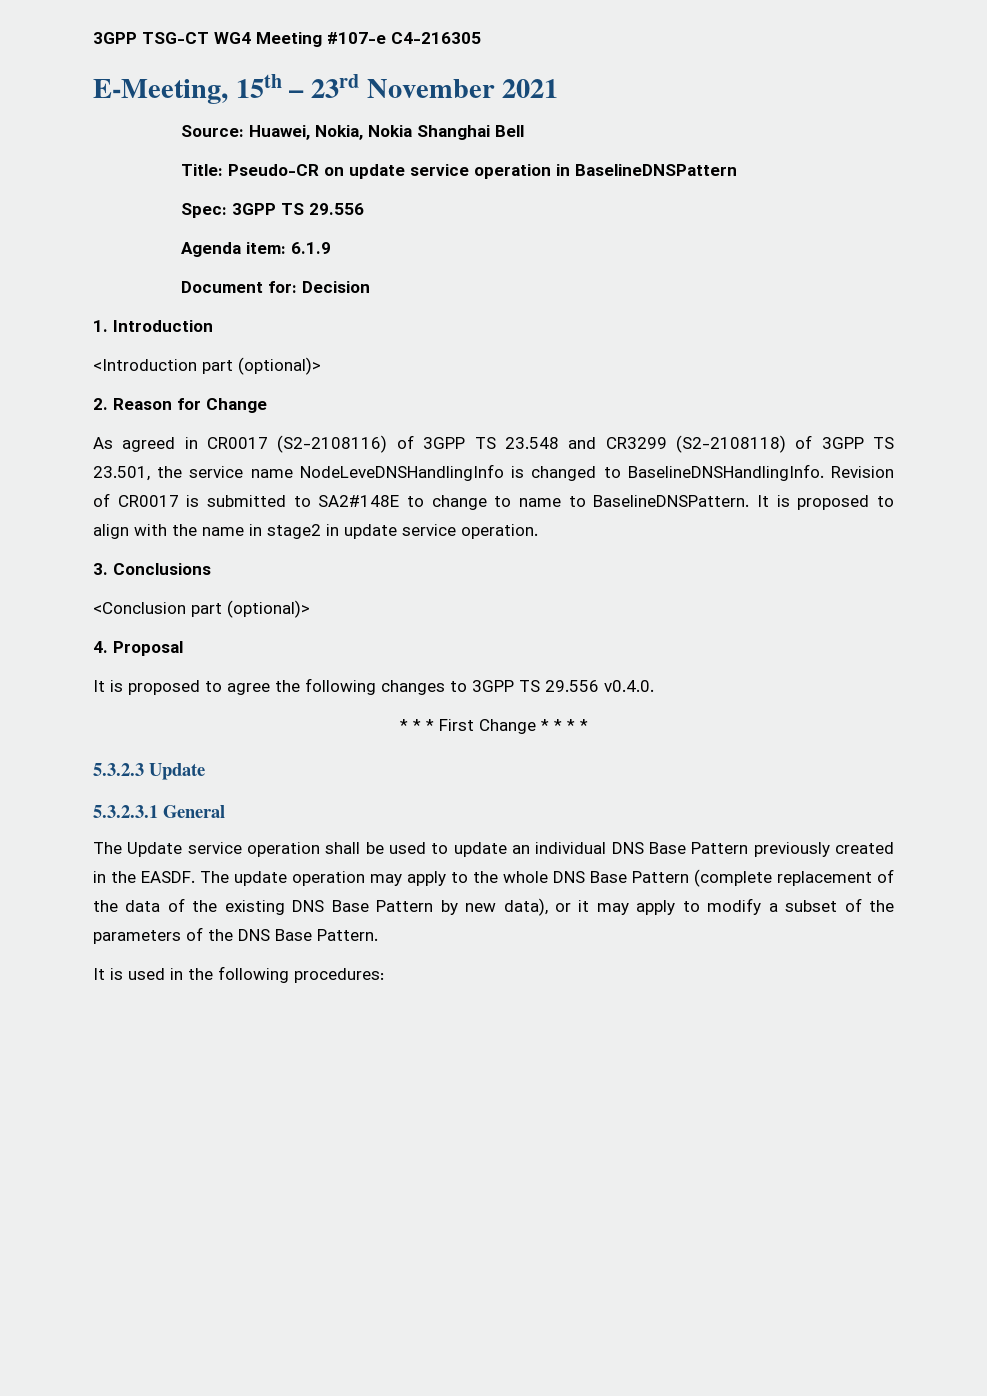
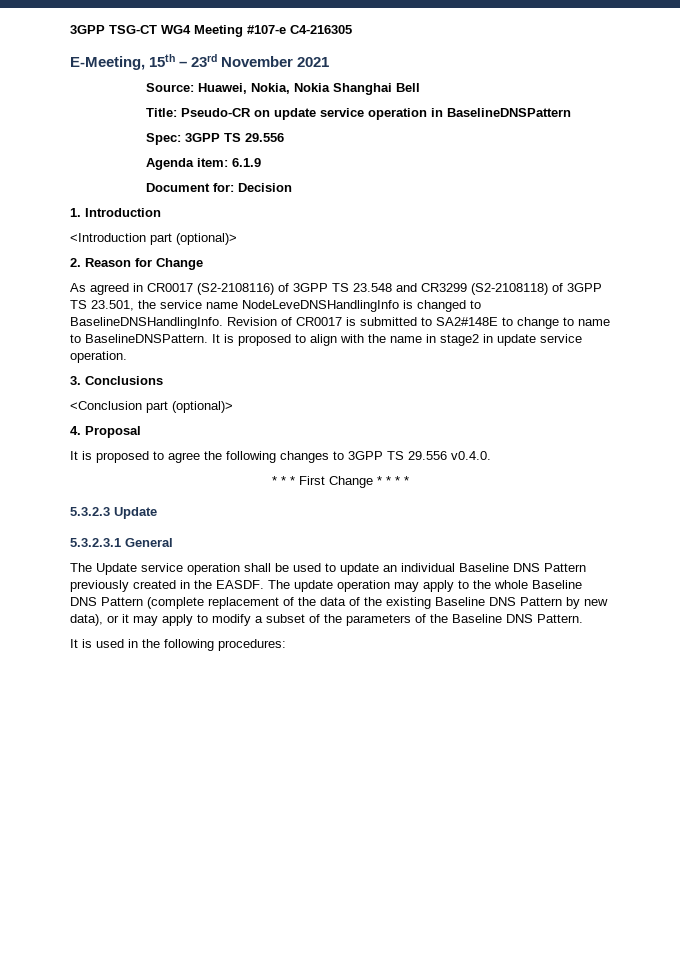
- The Update service operation shall be used to update an individual DNS Base Pattern previously created in the EASDF.
+ The Update service operation shall be used to update an individual Baseline DNS Pattern previously created in the EASDF.
- The update operation may apply to the whole DNS Base Pattern (complete replacement of the data of the existing DNS Base Pattern by new data), or it may apply to modify a subset of the parameters of the DNS Base Pattern.
+ The update operation may apply to the whole Baseline DNS Pattern (complete replacement of the data of the existing Baseline DNS Pattern by new data), or it may apply to modify a subset of the parameters of the Baseline DNS Pattern.

